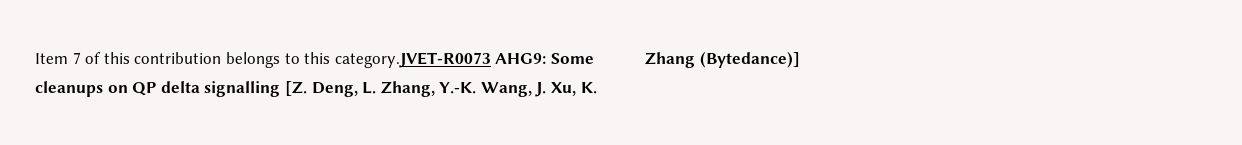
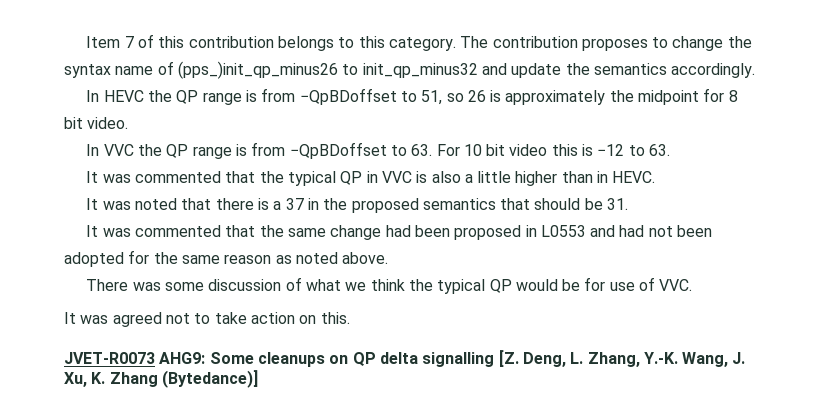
- Item 7 of this contribution belongs to this category.JVET-R0073 AHG9: Some cleanups on QP delta signalling [Z. Deng, L. Zhang, Y.-K. Wang, J. Xu, K. Zhang (Bytedance)]
+ Item 7 of this contribution belongs to this category. The contribution proposes to change the syntax name of (pps_)init_qp_minus26 to init_qp_minus32 and update the semantics accordingly.
+ In HEVC the QP range is from −QpBDoffset to 51, so 26 is approximately the midpoint for 8 bit video.
+ In VVC the QP range is from −QpBDoffset to 63. For 10 bit video this is −12 to 63.
+ It was commented that the typical QP in VVC is also a little higher than in HEVC.
+ It was noted that there is a 37 in the proposed semantics that should be 31.
+ It was commented that the same change had been proposed in L0553 and had not been adopted for the same reason as noted above.
+ There was some discussion of what we think the typical QP would be for use of VVC.
+ It was agreed not to take action on this.
+ JVET-R0073 AHG9: Some cleanups on QP delta signalling [Z. Deng, L. Zhang, Y.-K. Wang, J. Xu, K. Zhang (Bytedance)]

